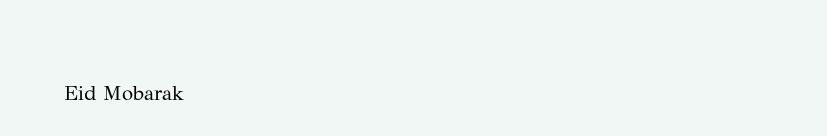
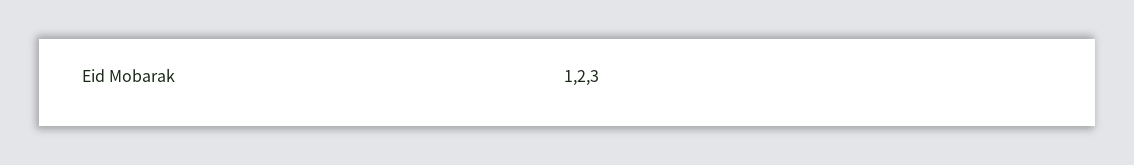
+ 1,2,3

